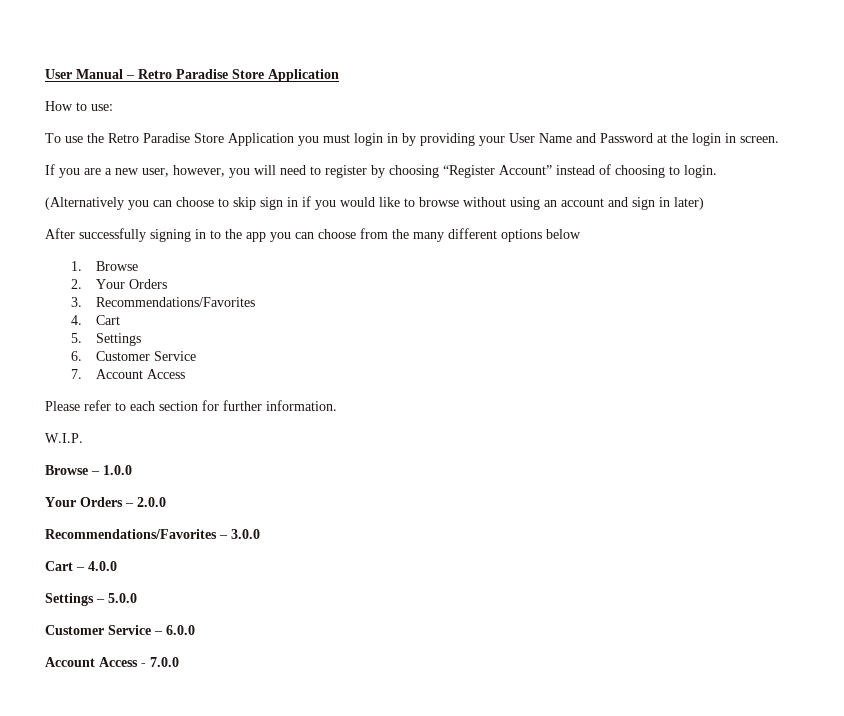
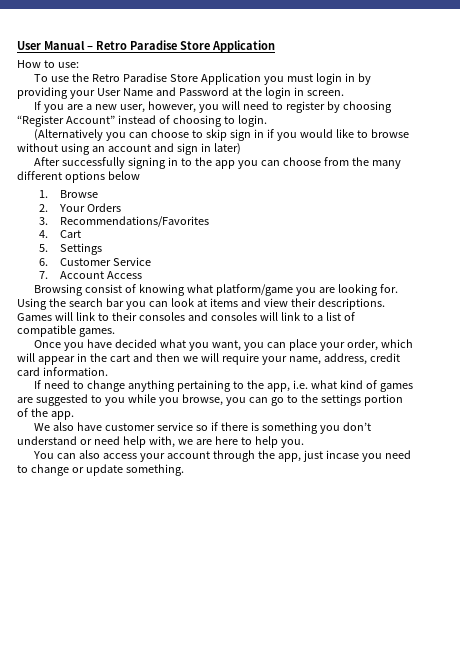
- Please refer to each section for further information.
- W.I.P.
- Browse – 1.0.0
- Your Orders – 2.0.0
- Recommendations/Favorites – 3.0.0
- Cart – 4.0.0
- Settings – 5.0.0
- Customer Service – 6.0.0
- Account Access - 7.0.0
+ Browsing consist of knowing what platform/game you are looking for. Using the search bar you can look at items and view their descriptions. Games will link to their consoles and consoles will link to a list of compatible games.
+ Once you have decided what you want, you can place your order, which will appear in the cart and then we will require your name, address, credit card information.
+ If need to change anything pertaining to the app, i.e. what kind of games are suggested to you while you browse, you can go to the settings portion of the app.
+ We also have customer service so if there is something you don’t understand or need help with, we are here to help you.
+ You can also access your account through the app, just incase you need to change or update something.

